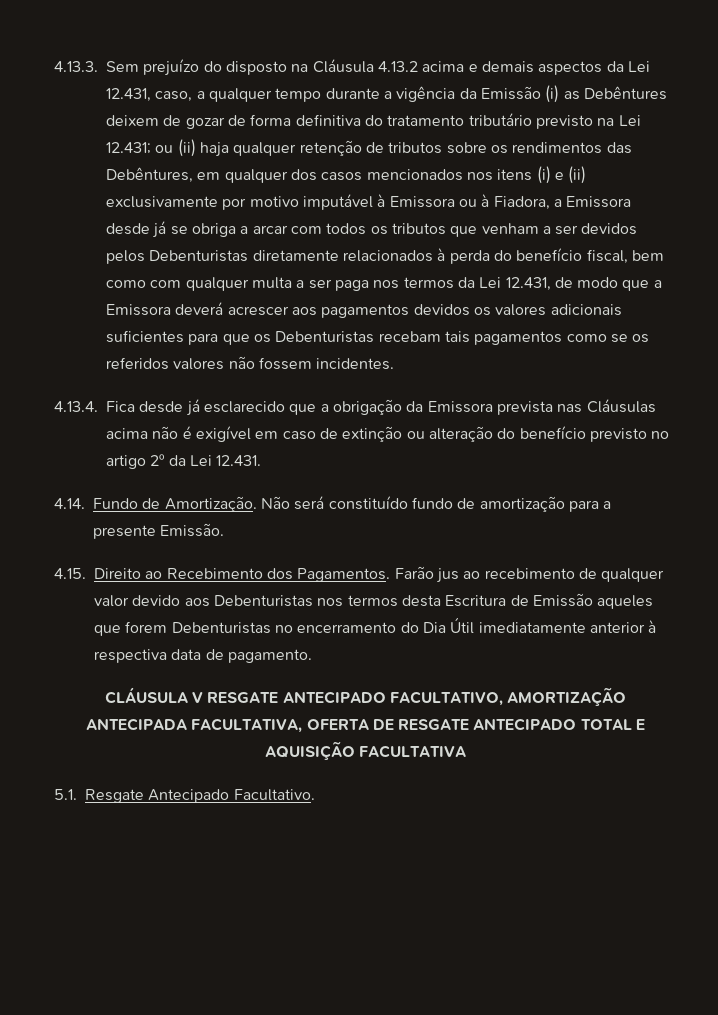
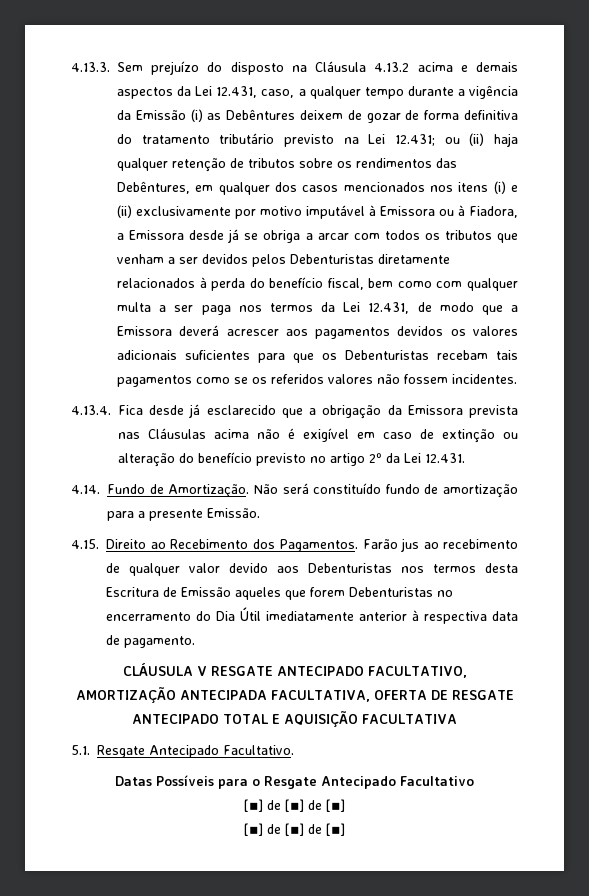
+ Datas Possíveis para o Resgate Antecipado Facultativo
+ [▪] de [▪] de [▪]
+ [▪] de [▪] de [▪]

